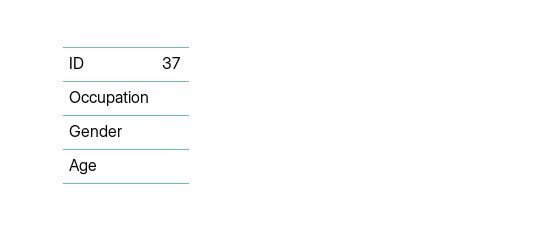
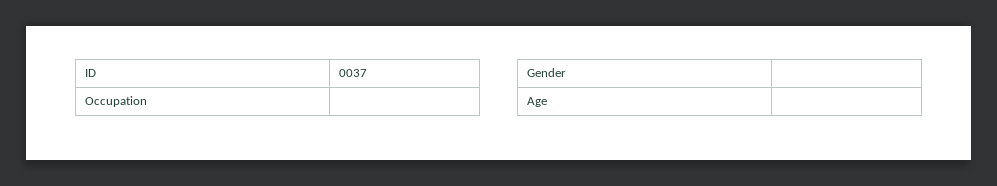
- ID | 37
+ ID | 0037

